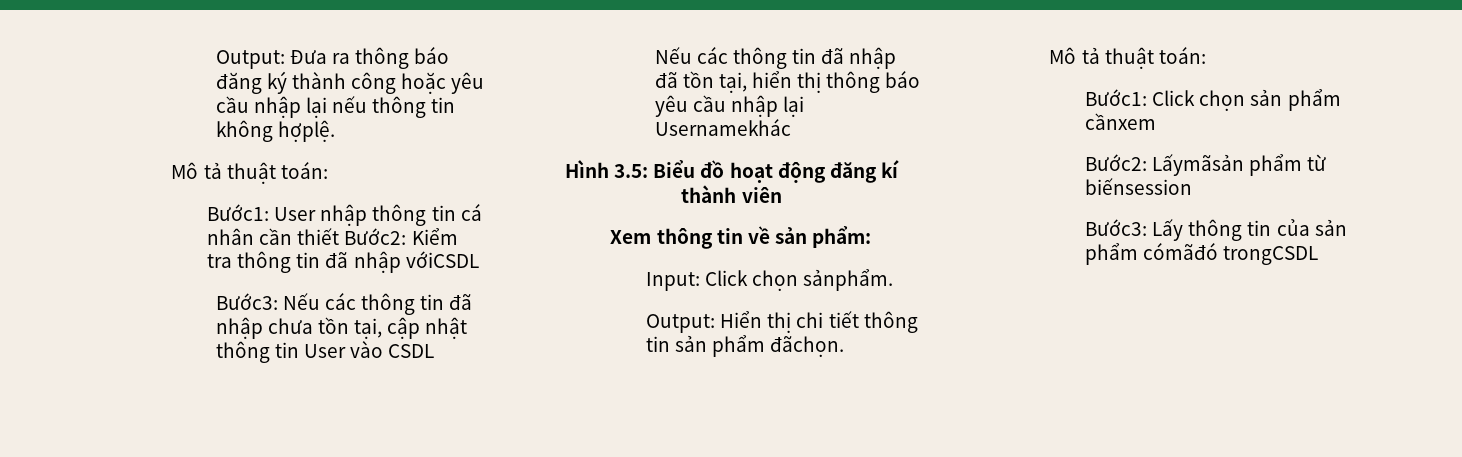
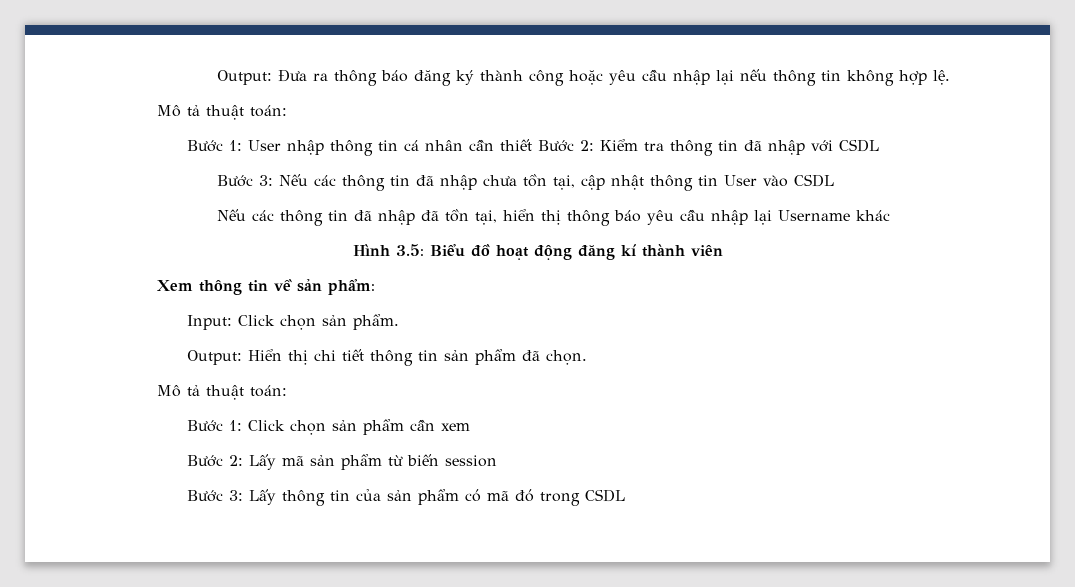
- Output: Đưa ra thông báo đăng ký thành công hoặc yêu cầu nhập lại nếu thông tin không hợplệ.
+ Output: Đưa ra thông báo đăng ký thành công hoặc yêu cầu nhập lại nếu thông tin không hợp lệ.
  Mô tả thuật toán:
- Bước1: User nhập thông tin cá nhân cần thiết Bước2: Kiểm tra thông tin đã nhập vớiCSDL
- Bước3: Nếu các thông tin đã nhập chưa tồn tại, cập nhật thông tin User vào CSDL
+ Bước 1: User nhập thông tin cá nhân cần thiết Bước 2: Kiểm tra thông tin đã nhập với CSDL
+ Bước 3: Nếu các thông tin đã nhập chưa tồn tại, cập nhật thông tin User vào CSDL
- Nếu các thông tin đã nhập đã tồn tại, hiển thị thông báo yêu cầu nhập lại Usernamekhác
+ Nếu các thông tin đã nhập đã tồn tại, hiển thị thông báo yêu cầu nhập lại Username khác
- Input: Click chọn sảnphẩm.
+ Input: Click chọn sản phẩm.
- Output: Hiển thị chi tiết thông tin sản phẩm đãchọn.
+ Output: Hiển thị chi tiết thông tin sản phẩm đã chọn.
  Mô tả thuật toán:
- Bước1: Click chọn sản phẩm cầnxem
- Bước2: Lấymãsản phẩm từ biếnsession
- Bước3: Lấy thông tin của sản phẩm cómãđó trongCSDL
+ Bước 1: Click chọn sản phẩm cần xem
+ Bước 2: Lấy mã sản phẩm từ biến session
+ Bước 3: Lấy thông tin của sản phẩm có mã đó trong CSDL

